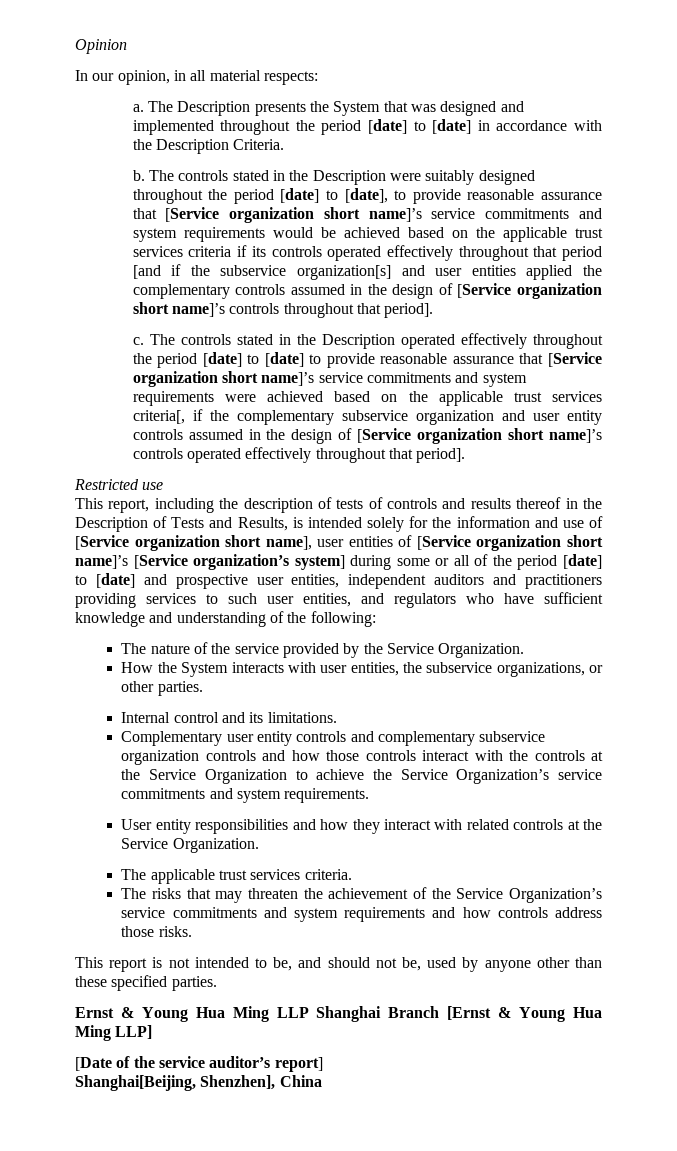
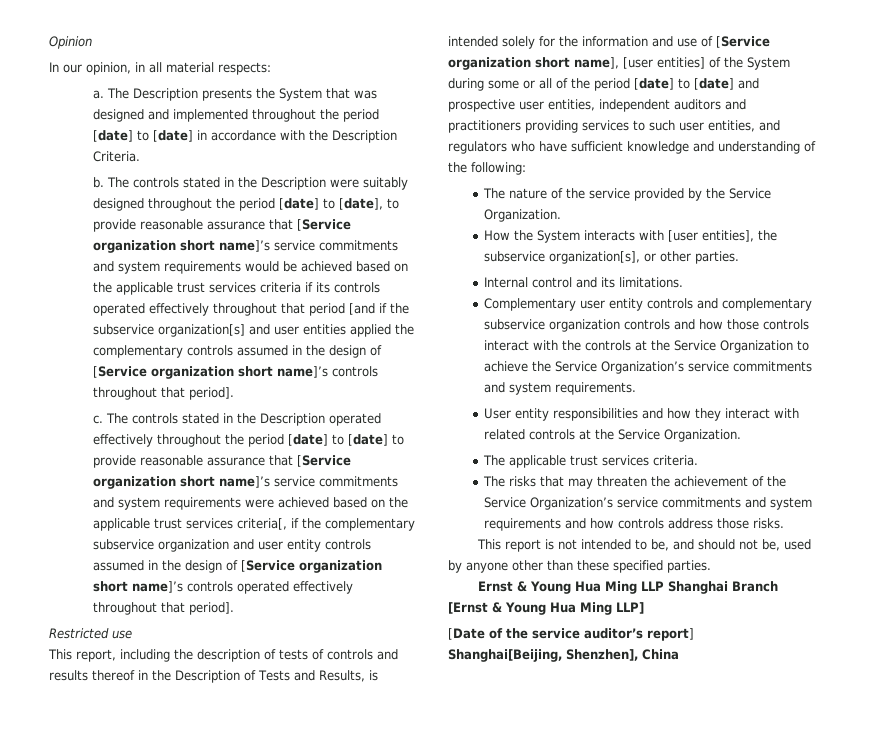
- This report, including the description of tests of controls and results thereof in the Description of Tests and Results, is intended solely for the information and use of [Service organization short name], user entities of [Service organization short name]’s [Service organization’s system] during some or all of the period [date] to [date] and prospective user entities, independent auditors and practitioners providing services to such user entities, and regulators who have sufficient knowledge and understanding of the following:
+ This report, including the description of tests of controls and results thereof in the Description of Tests and Results, is intended solely for the information and use of [Service organization short name], [user entities] of the System during some or all of the period [date] to [date] and prospective user entities, independent auditors and practitioners providing services to such user entities, and regulators who have sufficient knowledge and understanding of the following:
- How the System interacts with user entities, the subservice organizations, or other parties.
+ How the System interacts with [user entities], the subservice organization[s], or other parties.

